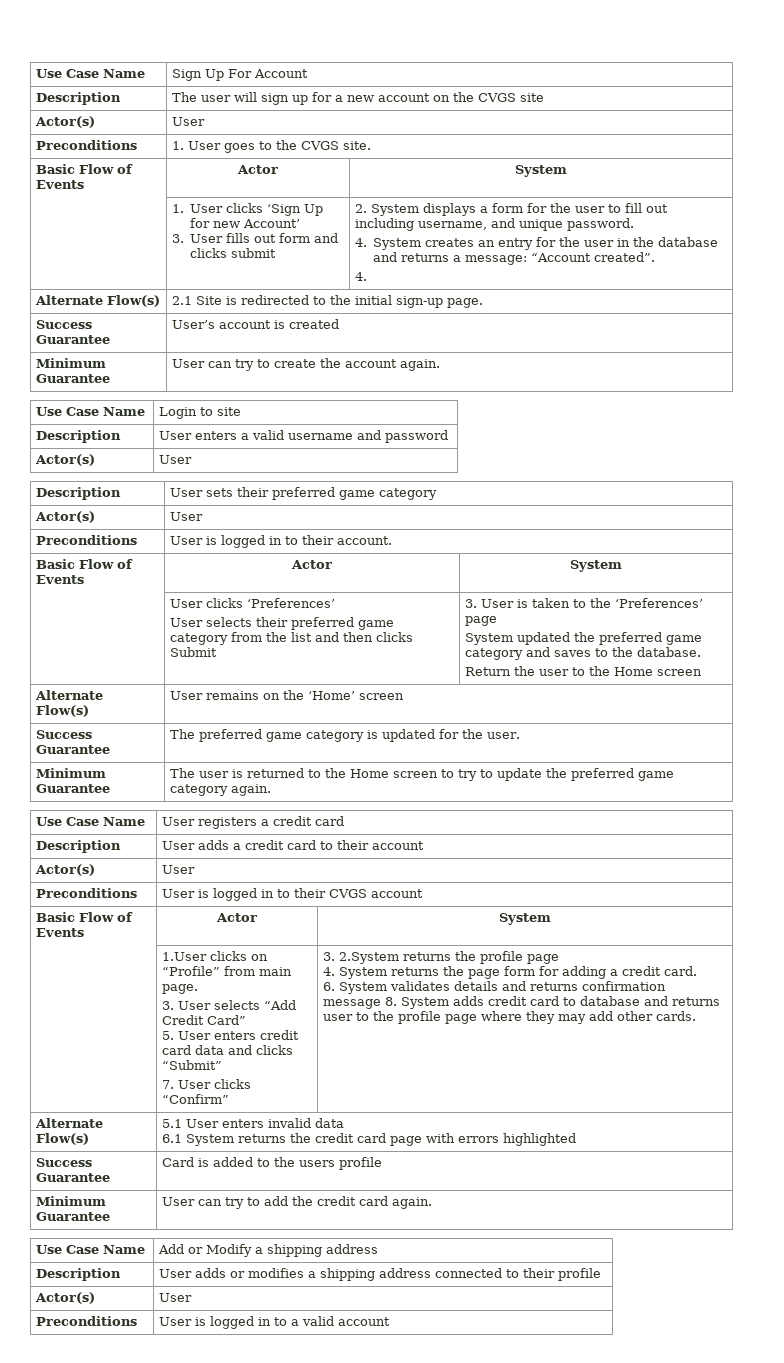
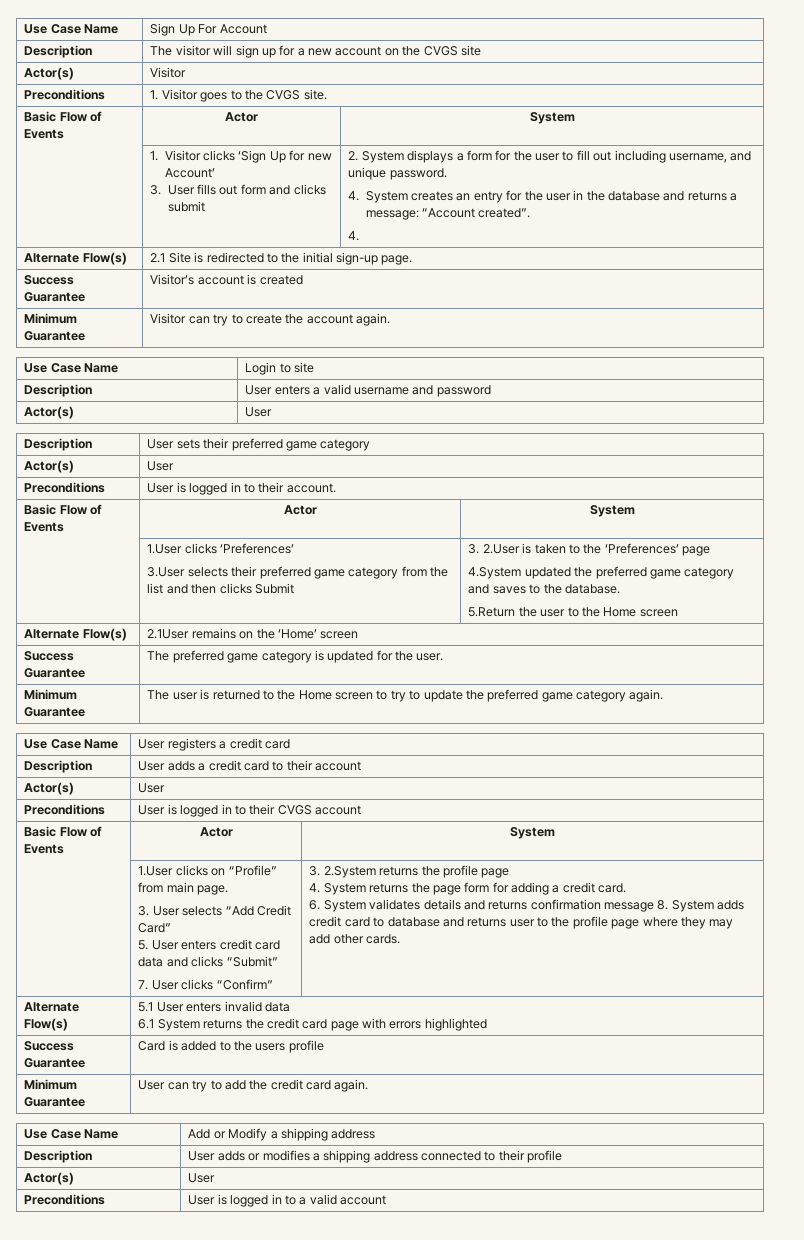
- Description | The user will sign up for a new account on the CVGS site
- Actor(s) | User
+ Description | The visitor will sign up for a new account on the CVGS site
+ Actor(s) | Visitor
- Preconditions | 1. User goes to the CVGS site.
+ Preconditions | 1. Visitor goes to the CVGS site.
- 1. User clicks ‘Sign Up for new Account’
+ 1. Visitor clicks ‘Sign Up for new Account’
- Success Guarantee | User’s account is created
+ Success Guarantee | Visitor’s account is created
- Minimum Guarantee | User can try to create the account again.
+ Minimum Guarantee | Visitor can try to create the account again.
- User clicks ‘Preferences’
+ 1.User clicks ‘Preferences’
- User selects their preferred game category from the list and then clicks Submit
+ 3.User selects their preferred game category from the list and then clicks Submit
- 3. User is taken to the ‘Preferences’ page
+ 3. 2.User is taken to the ‘Preferences’ page
- System updated the preferred game category and saves to the database.
+ 4.System updated the preferred game category and saves to the database.
- Return the user to the Home screen
+ 5.Return the user to the Home screen
- Alternate Flow(s) | User remains on the ‘Home’ screen
+ Alternate Flow(s) | 2.1User remains on the ‘Home’ screen

